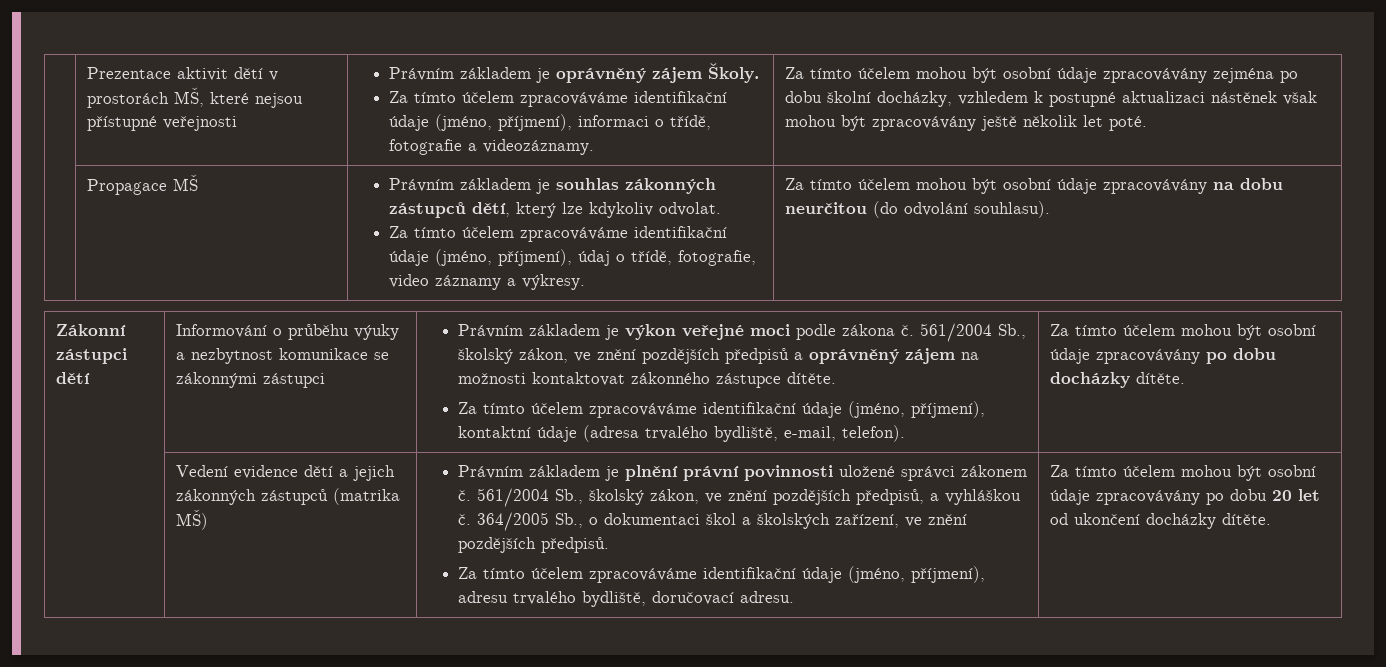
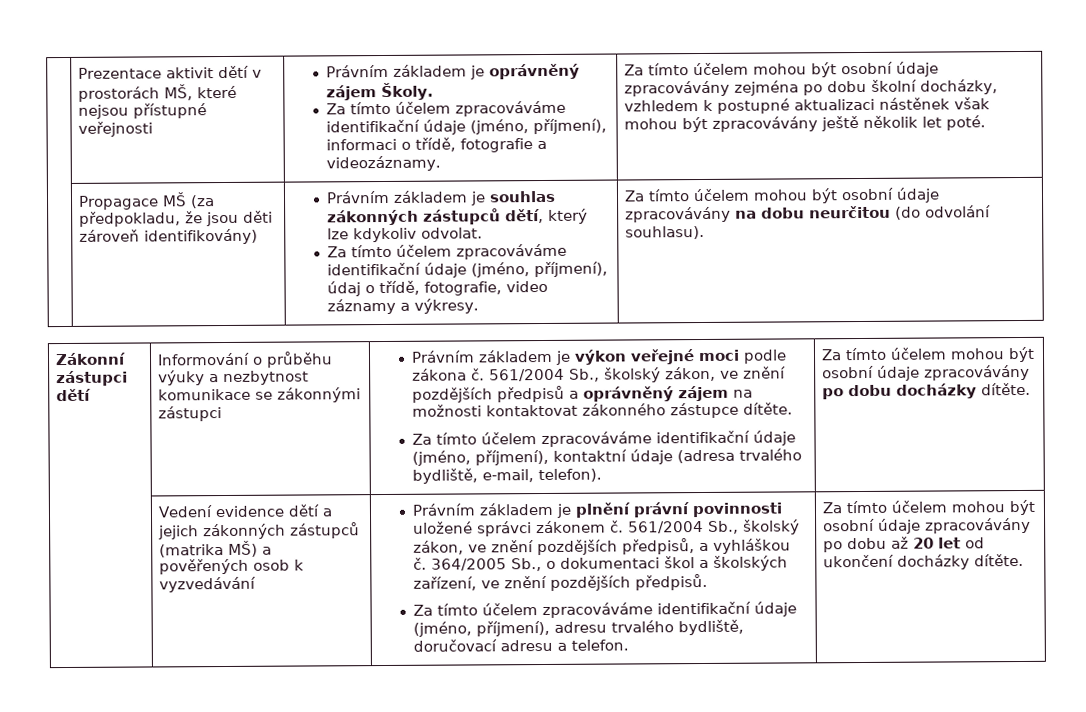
- Propagace MŠ
+ Propagace MŠ (za předpokladu, že jsou děti zároveň identifikovány)
- Vedení evidence dětí a jejich zákonných zástupců (matrika MŠ)
+ Vedení evidence dětí a jejich zákonných zástupců (matrika MŠ) a pověřených osob k vyzvedávání
- Za tímto účelem zpracováváme identifikační údaje (jméno, příjmení), adresu trvalého bydliště, doručovací adresu.
+ Za tímto účelem zpracováváme identifikační údaje (jméno, příjmení), adresu trvalého bydliště, doručovací adresu a telefon.
- Za tímto účelem mohou být osobní údaje zpracovávány po dobu 20 let od ukončení docházky dítěte.
+ Za tímto účelem mohou být osobní údaje zpracovávány po dobu až 20 let od ukončení docházky dítěte.

